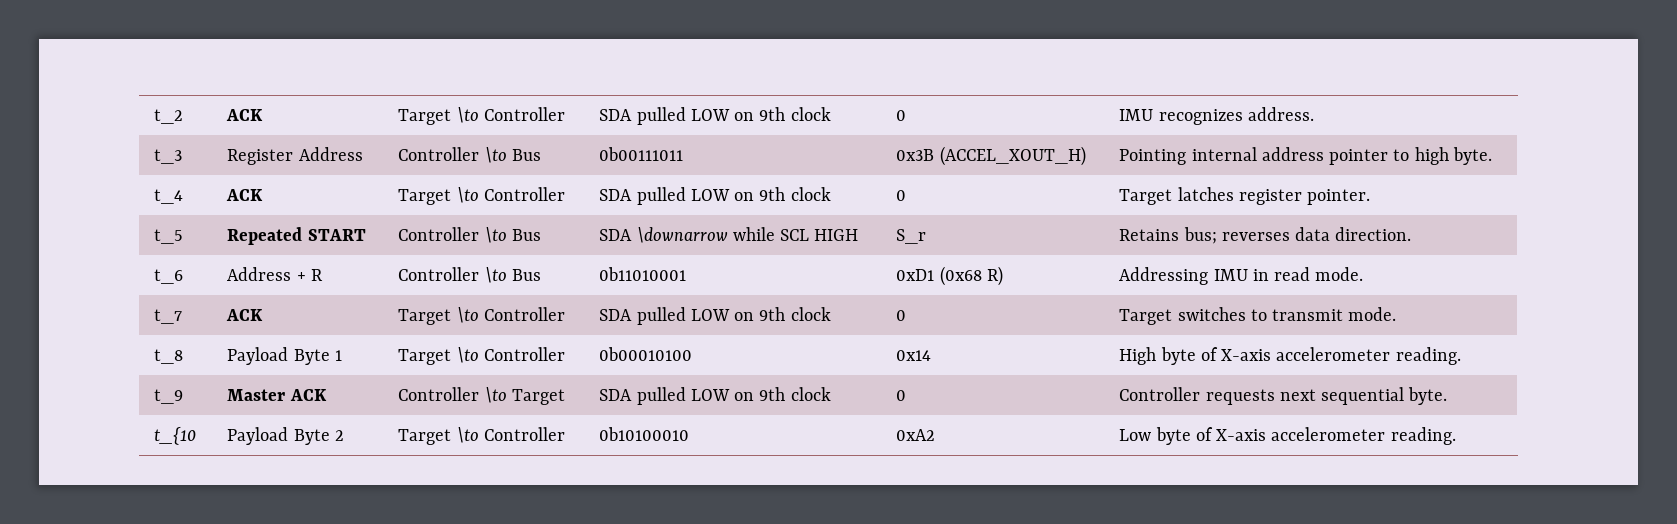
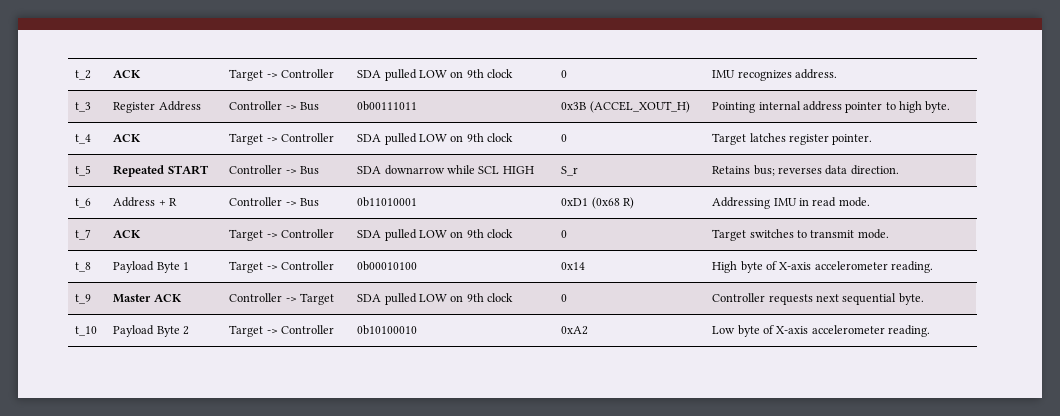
- t_2 | ACK | Target \to Controller | SDA pulled LOW on 9th clock | 0 | IMU recognizes address.
+ t_2 | ACK | Target -> Controller | SDA pulled LOW on 9th clock | 0 | IMU recognizes address.
- t_3 | Register Address | Controller \to Bus | 0b00111011 | 0x3B (ACCEL_XOUT_H) | Pointing internal address pointer to high byte.
+ t_3 | Register Address | Controller -> Bus | 0b00111011 | 0x3B (ACCEL_XOUT_H) | Pointing internal address pointer to high byte.
- t_4 | ACK | Target \to Controller | SDA pulled LOW on 9th clock | 0 | Target latches register pointer.
+ t_4 | ACK | Target -> Controller | SDA pulled LOW on 9th clock | 0 | Target latches register pointer.
- t_5 | Repeated START | Controller \to Bus | SDA \downarrow while SCL HIGH | S_r | Retains bus; reverses data direction.
+ t_5 | Repeated START | Controller -> Bus | SDA downarrow while SCL HIGH | S_r | Retains bus; reverses data direction.
- t_6 | Address + R | Controller \to Bus | 0b11010001 | 0xD1 (0x68 R) | Addressing IMU in read mode.
+ t_6 | Address + R | Controller -> Bus | 0b11010001 | 0xD1 (0x68 R) | Addressing IMU in read mode.
- t_7 | ACK | Target \to Controller | SDA pulled LOW on 9th clock | 0 | Target switches to transmit mode.
+ t_7 | ACK | Target -> Controller | SDA pulled LOW on 9th clock | 0 | Target switches to transmit mode.
- t_8 | Payload Byte 1 | Target \to Controller | 0b00010100 | 0x14 | High byte of X-axis accelerometer reading.
+ t_8 | Payload Byte 1 | Target -> Controller | 0b00010100 | 0x14 | High byte of X-axis accelerometer reading.
- t_9 | Master ACK | Controller \to Target | SDA pulled LOW on 9th clock | 0 | Controller requests next sequential byte.
+ t_9 | Master ACK | Controller -> Target | SDA pulled LOW on 9th clock | 0 | Controller requests next sequential byte.
- t_{10 | Payload Byte 2 | Target \to Controller | 0b10100010 | 0xA2 | Low byte of X-axis accelerometer reading.
+ t_10 | Payload Byte 2 | Target -> Controller | 0b10100010 | 0xA2 | Low byte of X-axis accelerometer reading.

